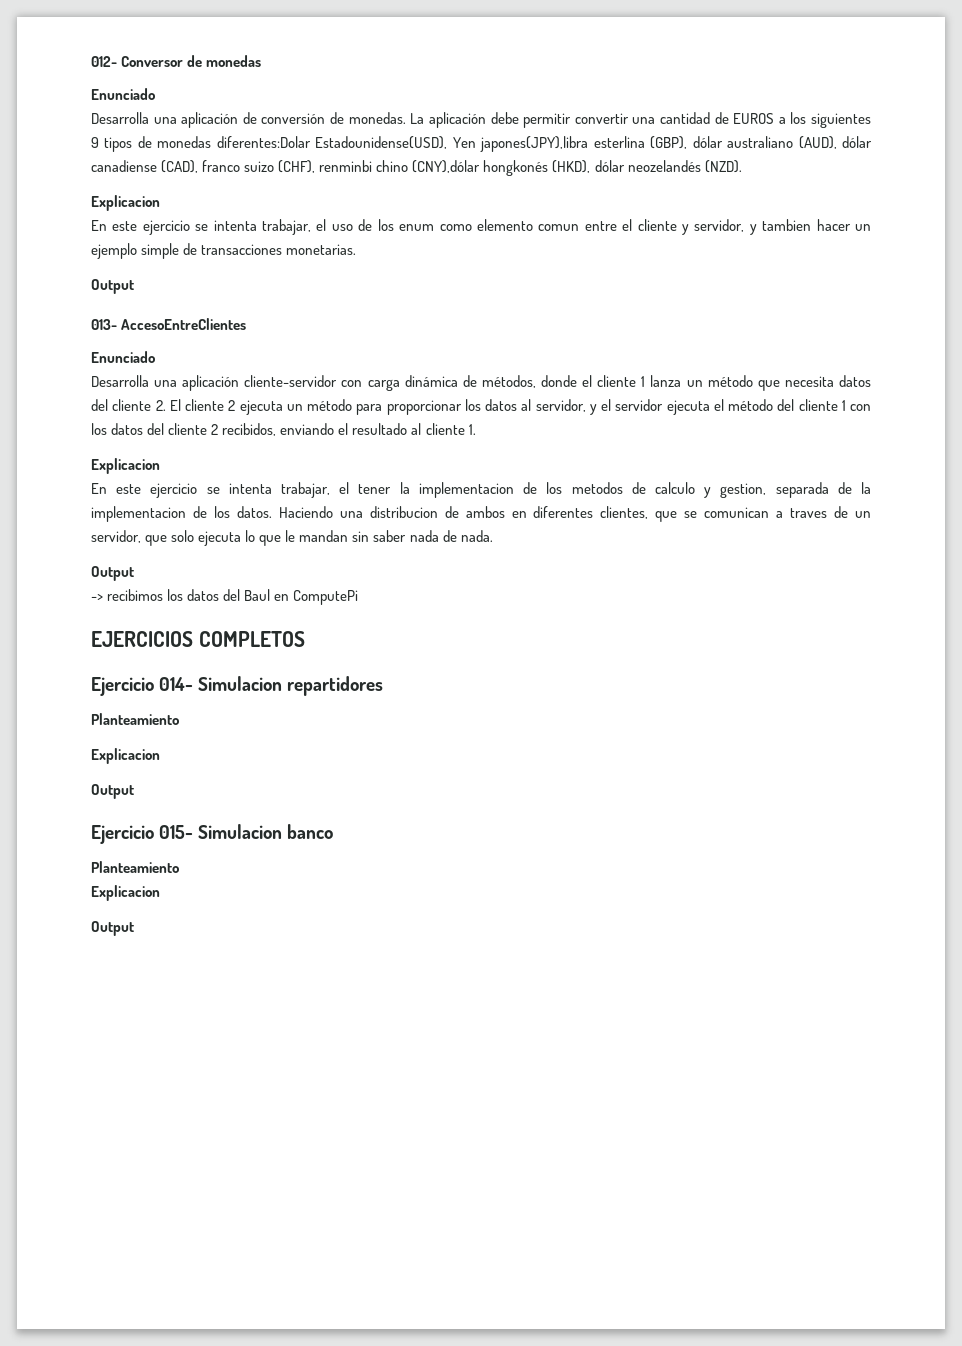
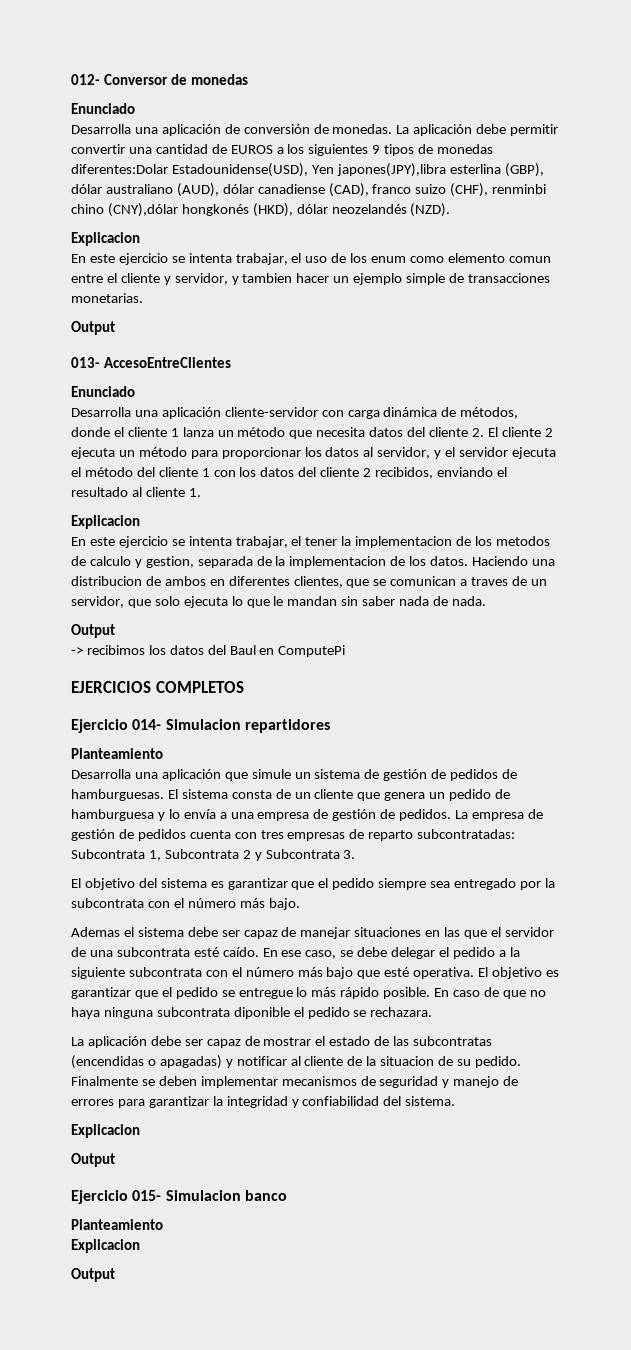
+ Desarrolla una aplicación que simule un sistema de gestión de pedidos de hamburguesas. El sistema consta de un cliente que genera un pedido de hamburguesa y lo envía a una empresa de gestión de pedidos. La empresa de gestión de pedidos cuenta con tres empresas de reparto subcontratadas: Subcontrata 1, Subcontrata 2 y Subcontrata 3.
+ El objetivo del sistema es garantizar que el pedido siempre sea entregado por la subcontrata con el número más bajo.
+ Ademas el sistema debe ser capaz de manejar situaciones en las que el servidor de una subcontrata esté caído. En ese caso, se debe delegar el pedido a la siguiente subcontrata con el número más bajo que esté operativa. El objetivo es garantizar que el pedido se entregue lo más rápido posible. En caso de que no haya ninguna subcontrata diponible el pedido se rechazara.
+ La aplicación debe ser capaz de mostrar el estado de las subcontratas (encendidas o apagadas) y notificar al cliente de la situacion de su pedido. Finalmente se deben implementar mecanismos de seguridad y manejo de errores para garantizar la integridad y confiabilidad del sistema.

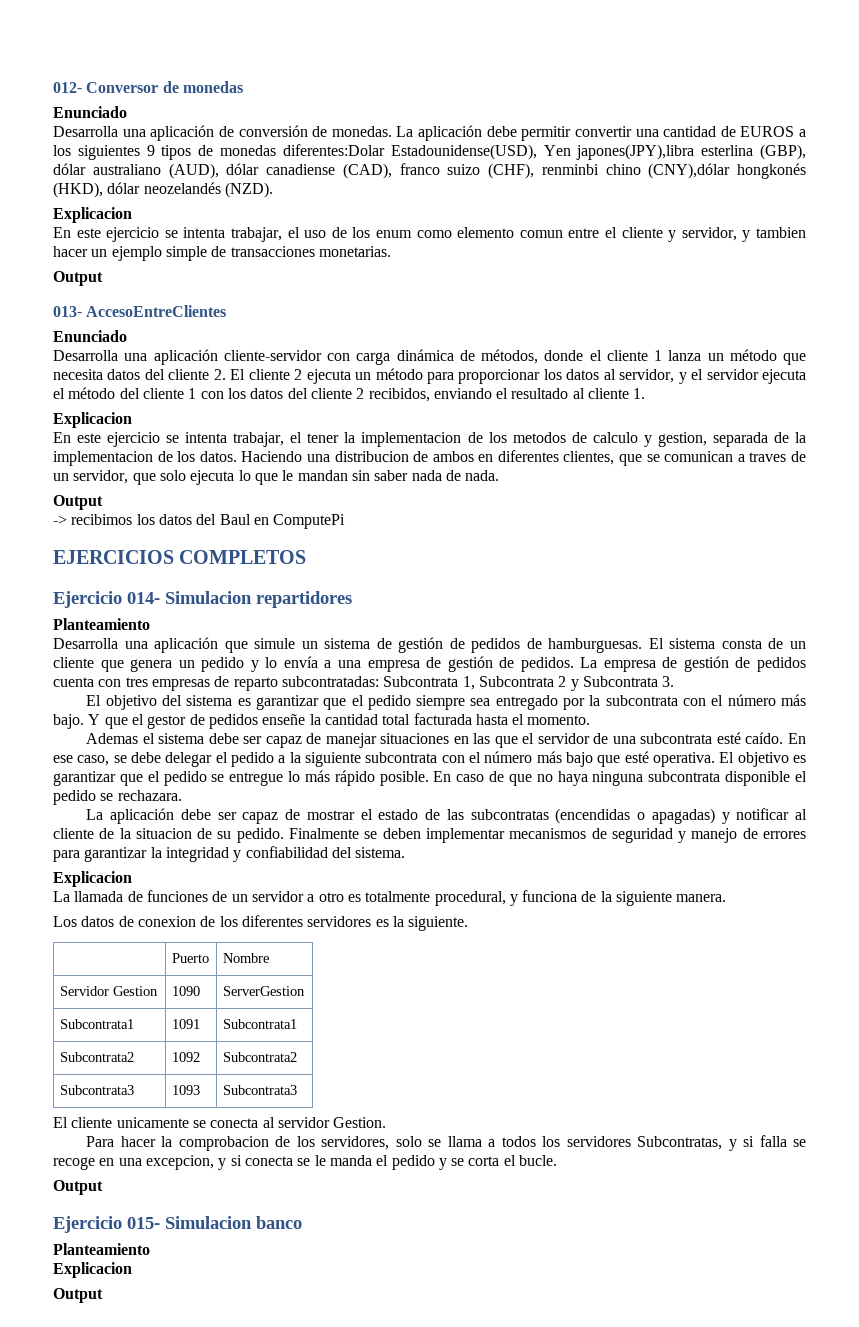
- El sistema consta de un cliente que genera un pedido de hamburguesa y lo envía a una empresa de gestión de pedidos.
+ El sistema consta de un cliente que genera un pedido y lo envía a una empresa de gestión de pedidos.
+ Y que el gestor de pedidos enseñe la cantidad total facturada hasta el momento.
- En caso de que no haya ninguna subcontrata diponible el pedido se rechazara.
+ En caso de que no haya ninguna subcontrata disponible el pedido se rechazara.
+ La llamada de funciones de un servidor a otro es totalmente procedural, y funciona de la siguiente manera.
+ Los datos de conexion de los diferentes servidores es la siguiente.
+ | Puerto | Nombre
+ Servidor Gestion | 1090 | ServerGestion
+ Subcontrata1 | 1091 | Subcontrata1
+ Subcontrata2 | 1092 | Subcontrata2
+ Subcontrata3 | 1093 | Subcontrata3
+ El cliente unicamente se conecta al servidor Gestion.
+ Para hacer la comprobacion de los servidores, solo se llama a todos los servidores Subcontratas, y si falla se recoge en una excepcion, y si conecta se le manda el pedido y se corta el bucle.

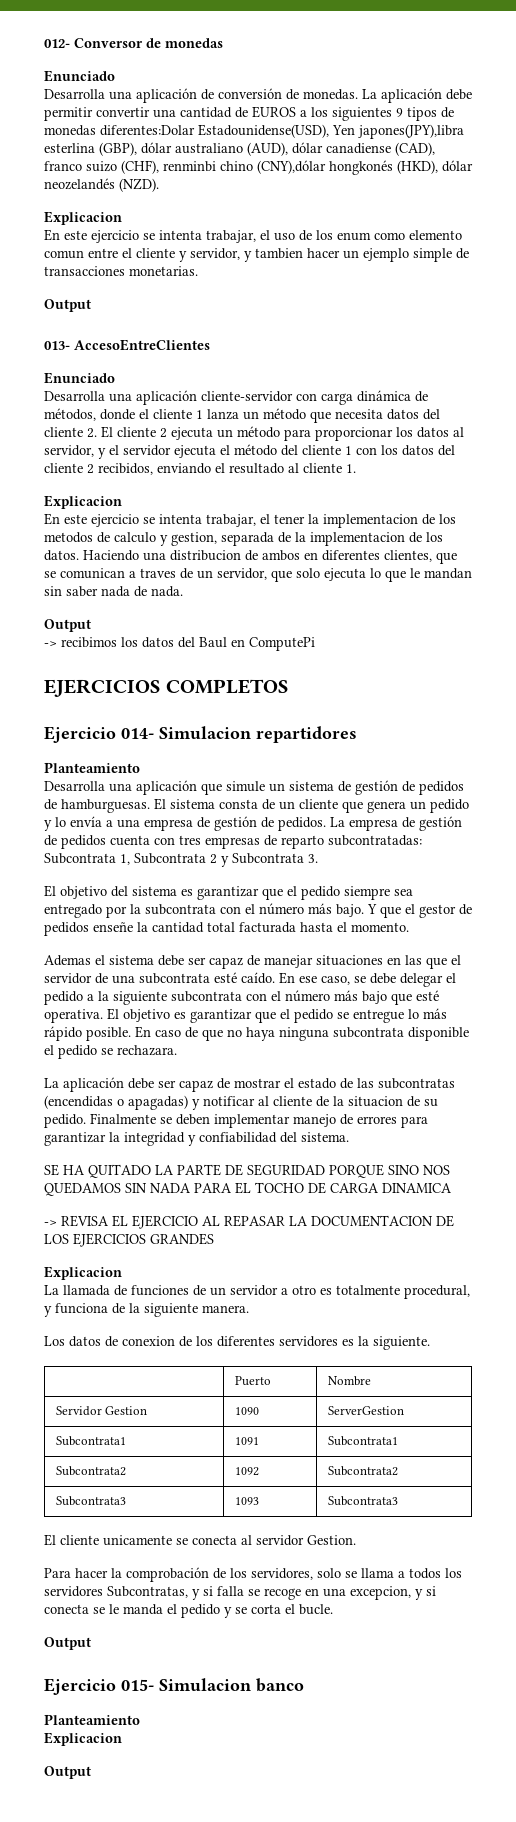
- Finalmente se deben implementar mecanismos de seguridad y manejo de errores para garantizar la integridad y confiabilidad del sistema.
+ Finalmente se deben implementar manejo de errores para garantizar la integridad y confiabilidad del sistema.
+ SE HA QUITADO LA PARTE DE SEGURIDAD PORQUE SINO NOS QUEDAMOS SIN NADA PARA EL TOCHO DE CARGA DINAMICA
+ -> REVISA EL EJERCICIO AL REPASAR LA DOCUMENTACION DE LOS EJERCICIOS GRANDES
- Para hacer la comprobacion de los servidores, solo se llama a todos los servidores Subcontratas, y si falla se recoge en una excepcion, y si conecta se le manda el pedido y se corta el bucle.
+ Para hacer la comprobación de los servidores, solo se llama a todos los servidores Subcontratas, y si falla se recoge en una excepcion, y si conecta se le manda el pedido y se corta el bucle.

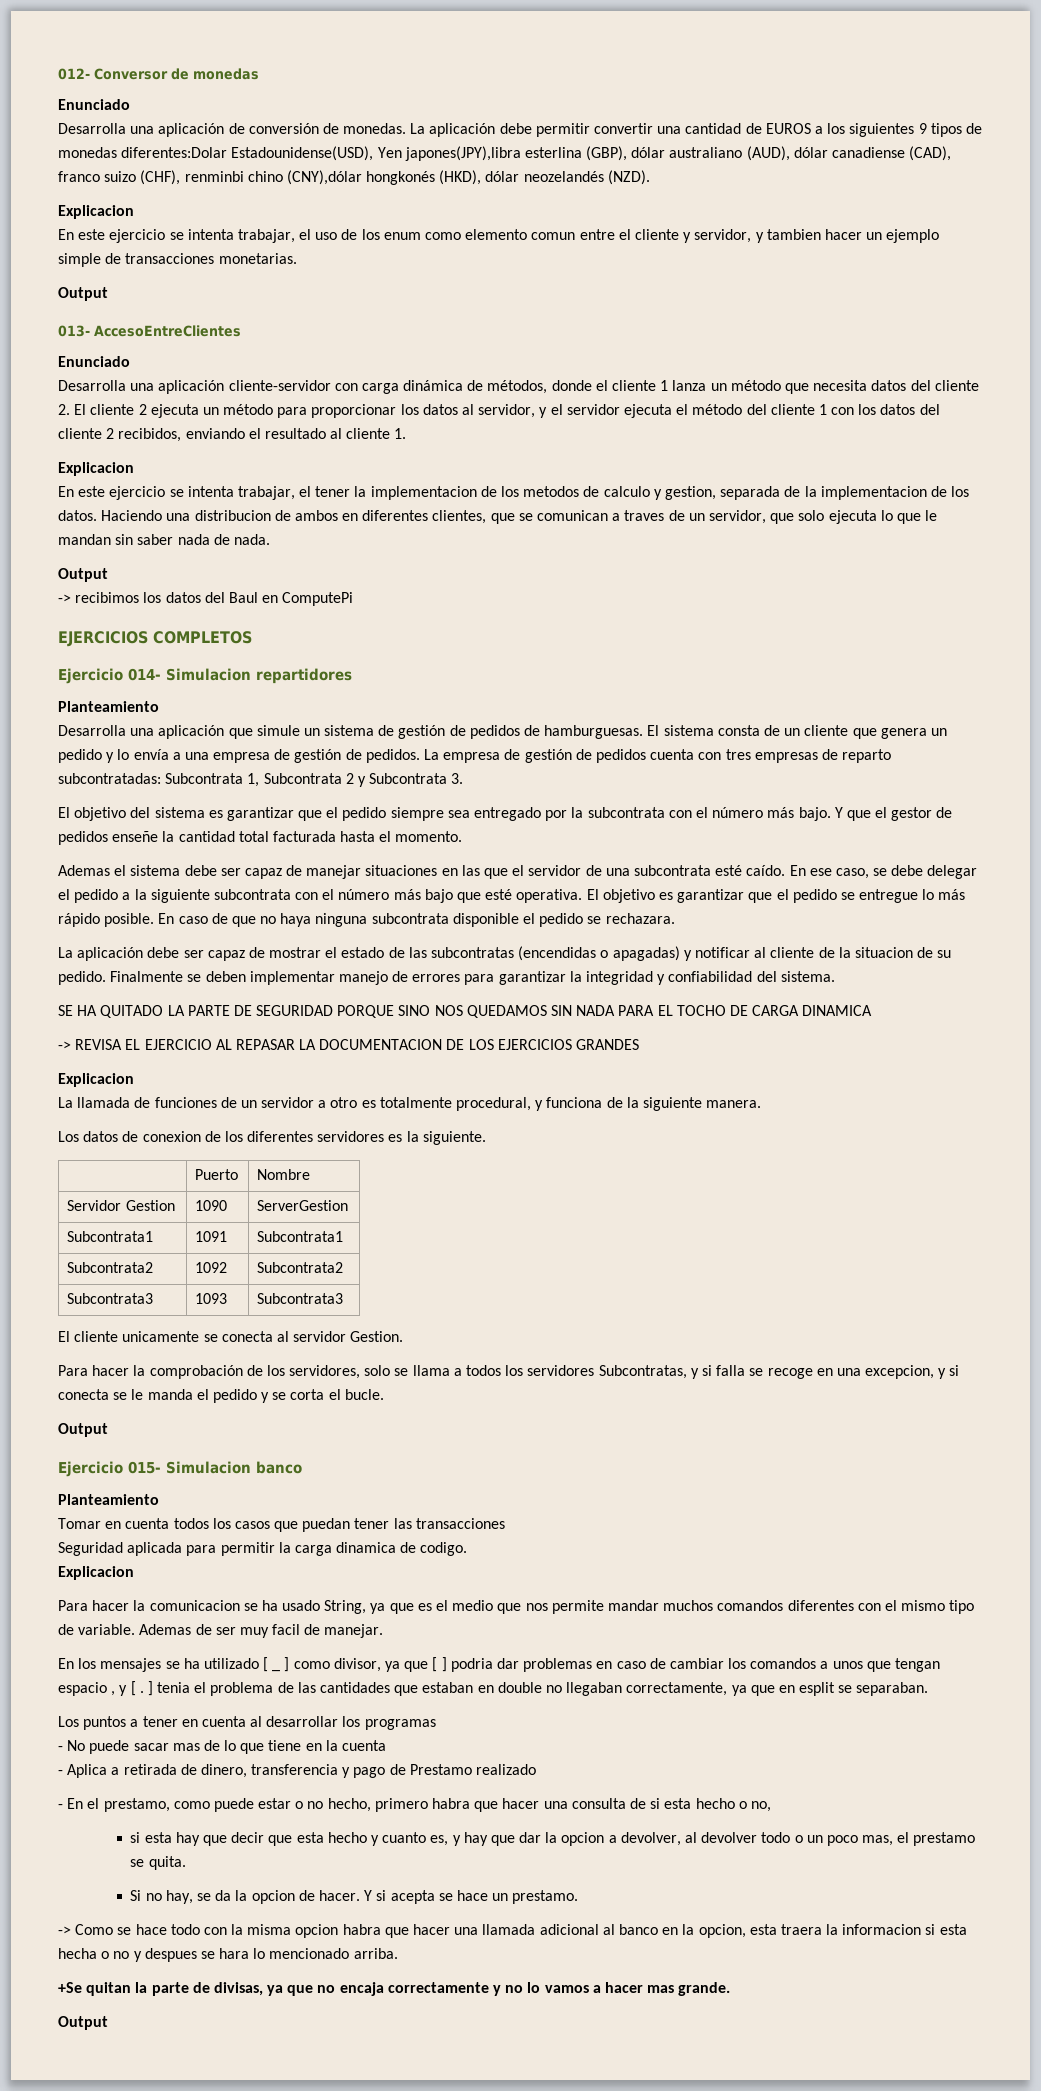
  Ejercicio 015- Simulacion banco
  Planteamiento
+ Tomar en cuenta todos los casos que puedan tener las transacciones
+ Seguridad aplicada para permitir la carga dinamica de codigo.
  Explicacion
+ Para hacer la comunicacion se ha usado String, ya que es el medio que nos permite mandar muchos comandos diferentes con el mismo tipo de variable. Ademas de ser muy facil de manejar.
+ En los mensajes se ha utilizado [ _ ] como divisor, ya que [ ] podria dar problemas en caso de cambiar los comandos a unos que tengan espacio , y [ . ] tenia el problema de las cantidades que estaban en double no llegaban correctamente, ya que en esplit se separaban.
+ Los puntos a tener en cuenta al desarrollar los programas
+ - No puede sacar mas de lo que tiene en la cuenta
+ - Aplica a retirada de dinero, transferencia y pago de Prestamo realizado
+ - En el prestamo, como puede estar o no hecho, primero habra que hacer una consulta de si esta hecho o no,
+ si esta hay que decir que esta hecho y cuanto es, y hay que dar la opcion a devolver, al devolver todo o un poco mas, el prestamo se quita.
+ Si no hay, se da la opcion de hacer. Y si acepta se hace un prestamo.
+ -> Como se hace todo con la misma opcion habra que hacer una llamada adicional al banco en la opcion, esta traera la informacion si esta hecha o no y despues se hara lo mencionado arriba.
+ +Se quitan la parte de divisas, ya que no encaja correctamente y no lo vamos a hacer mas grande.

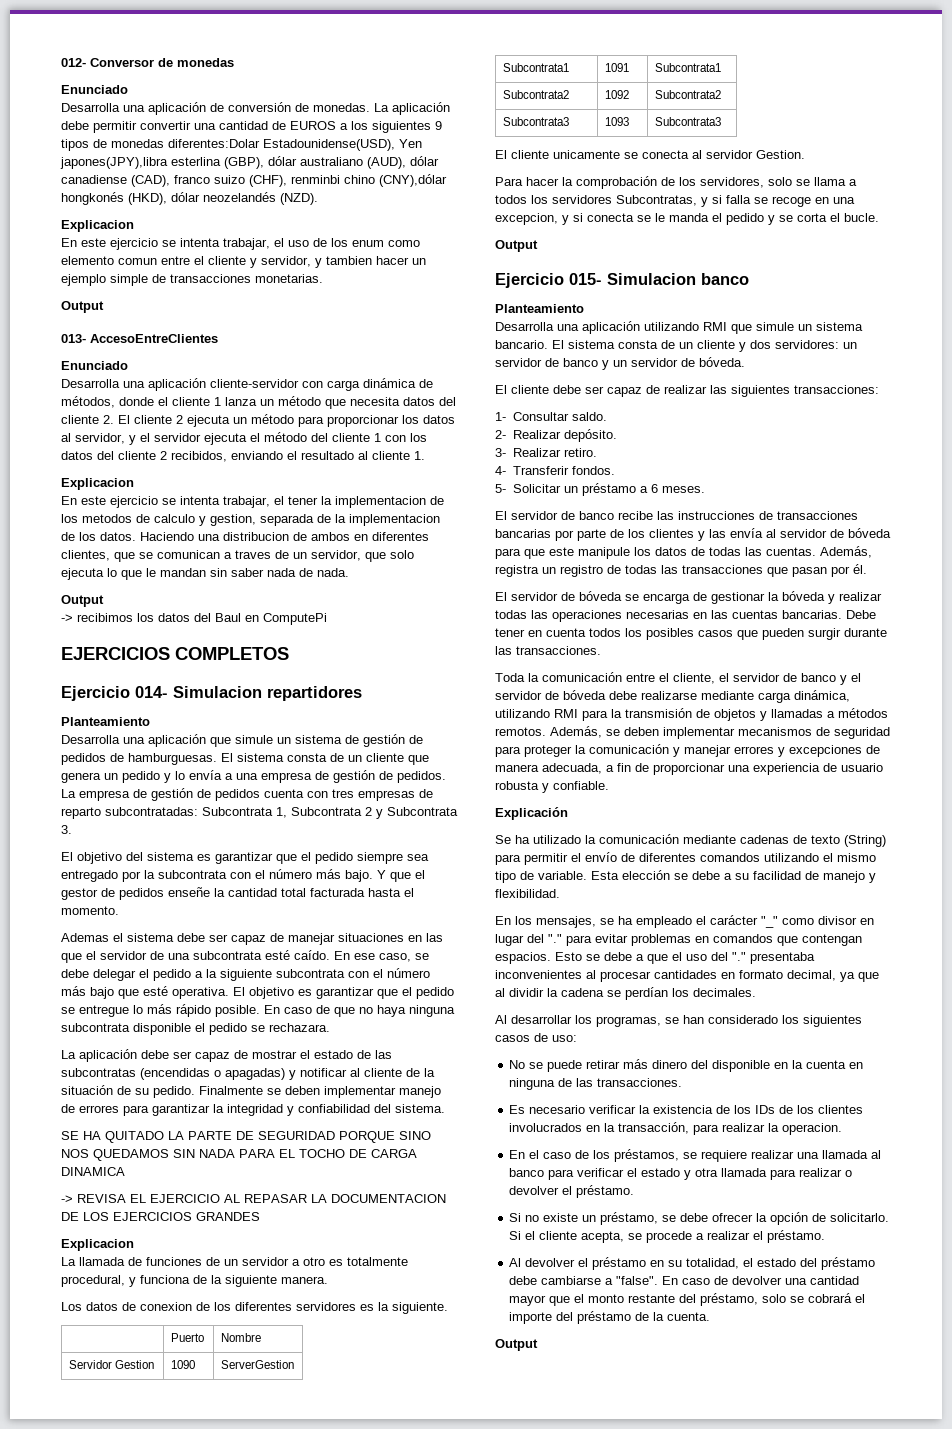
- La aplicación debe ser capaz de mostrar el estado de las subcontratas (encendidas o apagadas) y notificar al cliente de la situacion de su pedido.
+ La aplicación debe ser capaz de mostrar el estado de las subcontratas (encendidas o apagadas) y notificar al cliente de la situación de su pedido.
- Tomar en cuenta todos los casos que puedan tener las transacciones
- Seguridad aplicada para permitir la carga dinamica de codigo.
- Explicacion
- Para hacer la comunicacion se ha usado String, ya que es el medio que nos permite mandar muchos comandos diferentes con el mismo tipo de variable.
+ Desarrolla una aplicación utilizando RMI que simule un sistema bancario. El sistema consta de un cliente y dos servidores: un servidor de banco y un servidor de bóveda.
+ El cliente debe ser capaz de realizar las siguientes transacciones:
+ 1- Consultar saldo.
+ 2- Realizar depósito.
+ 3- Realizar retiro.
+ 4- Transferir fondos.
+ 5- Solicitar un préstamo a 6 meses.
+ El servidor de banco recibe las instrucciones de transacciones bancarias por parte de los clientes y las envía al servidor de bóveda para que este manipule los datos de todas las cuentas. Además, registra un registro de todas las transacciones que pasan por él.
+ El servidor de bóveda se encarga de gestionar la bóveda y realizar todas las operaciones necesarias en las cuentas bancarias. Debe tener en cuenta todos los posibles casos que pueden surgir durante las transacciones.
+ Toda la comunicación entre el cliente, el servidor de banco y el servidor de bóveda debe realizarse mediante carga dinámica, utilizando RMI para la transmisión de objetos y llamadas a métodos remotos. Además, se deben implementar mecanismos de seguridad para proteger la comunicación y manejar errores y excepciones de manera adecuada, a fin de proporcionar una experiencia de usuario robusta y confiable.
+ Explicación
+ Se ha utilizado la comunicación mediante cadenas de texto (String) para permitir el envío de diferentes comandos utilizando el mismo tipo de variable.
- Ademas de ser muy facil de manejar.
+ Esta elección se debe a su facilidad de manejo y flexibilidad.
- En los mensajes se ha utilizado [ _ ] como divisor, ya que [ ] podria dar problemas en caso de cambiar los comandos a unos que tengan espacio , y [ . ] tenia el problema de las cantidades que estaban en double no llegaban correctamente, ya que en esplit se separaban.
- Los puntos a tener en cuenta al desarrollar los programas
- - No puede sacar mas de lo que tiene en la cuenta
- - Aplica a retirada de dinero, transferencia y pago de Prestamo realizado
- - En el prestamo, como puede estar o no hecho, primero habra que hacer una consulta de si esta hecho o no,
- si esta hay que decir que esta hecho y cuanto es, y hay que dar la opcion a devolver, al devolver todo o un poco mas, el prestamo se quita.
- Si no hay, se da la opcion de hacer. Y si acepta se hace un prestamo.
- -> Como se hace todo con la misma opcion habra que hacer una llamada adicional al banco en la opcion, esta traera la informacion si esta hecha o no y despues se hara lo mencionado arriba.
- +Se quitan la parte de divisas, ya que no encaja correctamente y no lo vamos a hacer mas grande.
+ En los mensajes, se ha empleado el carácter "_" como divisor en lugar del "." para evitar problemas en comandos que contengan espacios. Esto se debe a que el uso del "." presentaba inconvenientes al procesar cantidades en formato decimal, ya que al dividir la cadena se perdían los decimales.
+ Al desarrollar los programas, se han considerado los siguientes casos de uso:
+ No se puede retirar más dinero del disponible en la cuenta en ninguna de las transacciones.
+ Es necesario verificar la existencia de los IDs de los clientes involucrados en la transacción, para realizar la operacion.
+ En el caso de los préstamos, se requiere realizar una llamada al banco para verificar el estado y otra llamada para realizar o devolver el préstamo.
+ Si no existe un préstamo, se debe ofrecer la opción de solicitarlo. Si el cliente acepta, se procede a realizar el préstamo.
+ Al devolver el préstamo en su totalidad, el estado del préstamo debe cambiarse a "false". En caso de devolver una cantidad mayor que el monto restante del préstamo, solo se cobrará el importe del préstamo de la cuenta.

